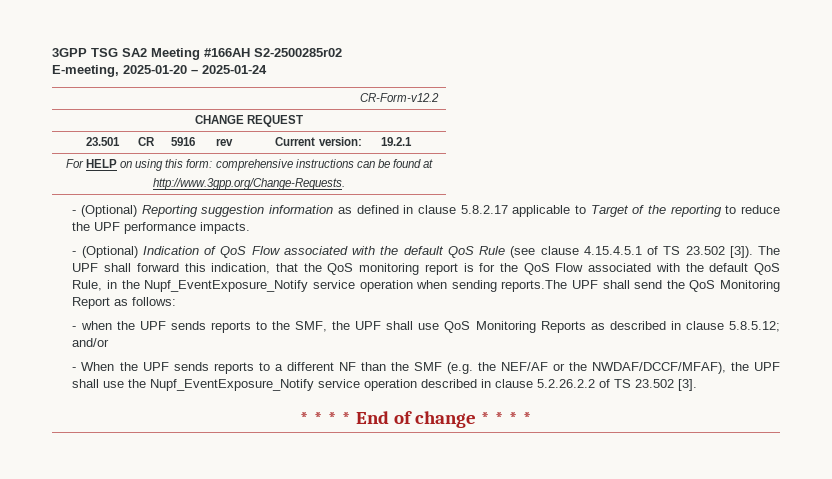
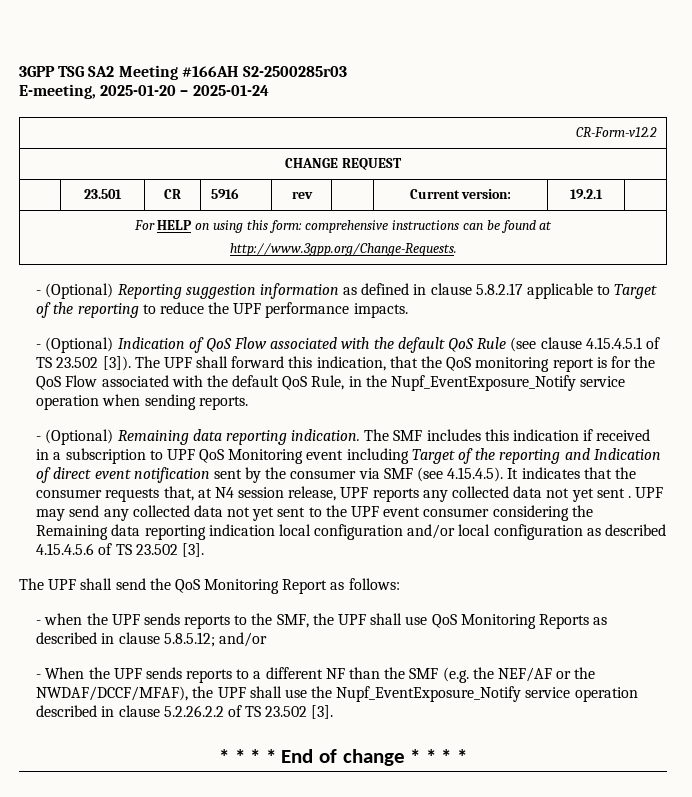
- 3GPP TSG SA2 Meeting #166AH S2-2500285r02
+ 3GPP TSG SA2 Meeting #166AH S2-2500285r03
- The UPF shall forward this indication, that the QoS monitoring report is for the QoS Flow associated with the default QoS Rule, in the Nupf_EventExposure_Notify service operation when sending reports.The UPF shall send the QoS Monitoring Report as follows:
+ The UPF shall forward this indication, that the QoS monitoring report is for the QoS Flow associated with the default QoS Rule, in the Nupf_EventExposure_Notify service operation when sending reports.
+ - (Optional) Remaining data reporting indication. The SMF includes this indication if received in a subscription to UPF QoS Monitoring event including Target of the reporting and Indication of direct event notification sent by the consumer via SMF (see 4.15.4.5). It indicates that the consumer requests that, at N4 session release, UPF reports any collected data not yet sent . UPF may send any collected data not yet sent to the UPF event consumer considering the Remaining data reporting indication local configuration and/or local configuration as described 4.15.4.5.6 of TS 23.502 [3].
+ The UPF shall send the QoS Monitoring Report as follows:

